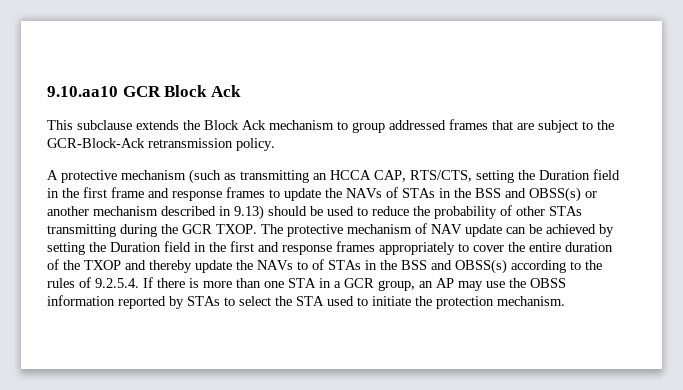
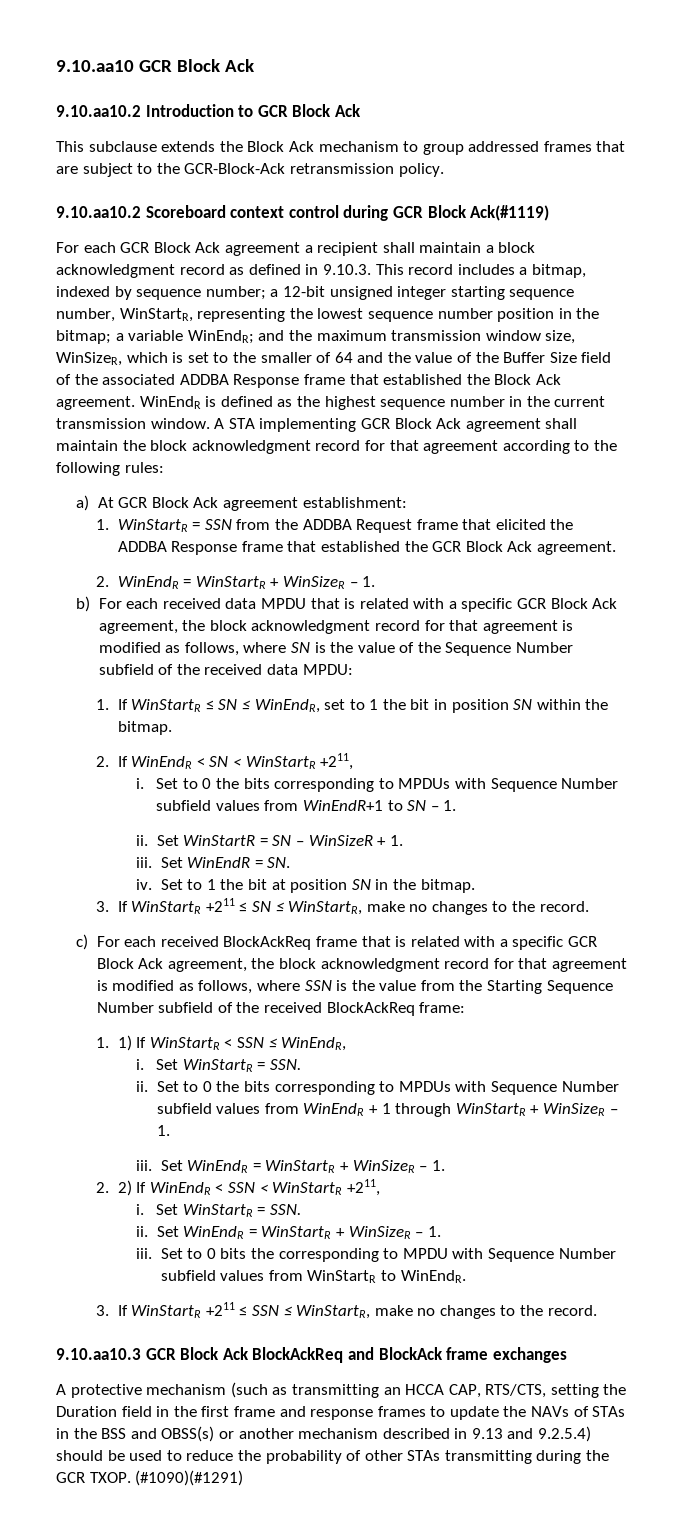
+ 9.10.aa10.2 Introduction to GCR Block Ack
+ 9.10.aa10.2 Scoreboard context control during GCR Block Ack(#1119)
+ For each GCR Block Ack agreement a recipient shall maintain a block acknowledgment record as defined in 9.10.3. This record includes a bitmap, indexed by sequence number; a 12-bit unsigned integer starting sequence number, WinStartR, representing the lowest sequence number position in the bitmap; a variable WinEndR; and the maximum transmission window size, WinSizeR, which is set to the smaller of 64 and the value of the Buffer Size field of the associated ADDBA Response frame that established the Block Ack agreement. WinEndR is defined as the highest sequence number in the current transmission window. A STA implementing GCR Block Ack agreement shall maintain the block acknowledgment record for that agreement according to the following rules:
+ a) At GCR Block Ack agreement establishment:
+ 1. WinStartR = SSN from the ADDBA Request frame that elicited the ADDBA Response frame that established the GCR Block Ack agreement.
+ 2. WinEndR = WinStartR + WinSizeR – 1.
+ b) For each received data MPDU that is related with a specific GCR Block Ack agreement, the block acknowledgment record for that agreement is modified as follows, where SN is the value of the Sequence Number subfield of the received data MPDU:
+ 1. If WinStartR ≤ SN ≤ WinEndR, set to 1 the bit in position SN within the bitmap.
+ 2. If WinEndR < SN < WinStartR +211,
+ i. Set to 0 the bits corresponding to MPDUs with Sequence Number subfield values from WinEndR+1 to SN – 1.
+ ii. Set WinStartR = SN – WinSizeR + 1.
+ iii. Set WinEndR = SN.
+ iv. Set to 1 the bit at position SN in the bitmap.
+ 3. If WinStartR +211 ≤ SN ≤ WinStartR, make no changes to the record.
+ c) For each received BlockAckReq frame that is related with a specific GCR Block Ack agreement, the block acknowledgment record for that agreement is modified as follows, where SSN is the value from the Starting Sequence Number subfield of the received BlockAckReq frame:
+ 1. 1) If WinStartR < SSN ≤ WinEndR,
+ i. Set WinStartR = SSN.
+ ii. Set to 0 the bits corresponding to MPDUs with Sequence Number subfield values from WinEndR + 1 through WinStartR + WinSizeR – 1.
+ iii. Set WinEndR = WinStartR + WinSizeR – 1.
+ 2. 2) If WinEndR < SSN < WinStartR +211,
+ i. Set WinStartR = SSN.
+ ii. Set WinEndR = WinStartR + WinSizeR – 1.
+ iii. Set to 0 bits the corresponding to MPDU with Sequence Number subfield values from WinStartR to WinEndR.
+ 3. If WinStartR +211 ≤ SSN ≤ WinStartR, make no changes to the record.
+ 9.10.aa10.3 GCR Block Ack BlockAckReq and BlockAck frame exchanges
- A protective mechanism (such as transmitting an HCCA CAP, RTS/CTS, setting the Duration field in the first frame and response frames to update the NAVs of STAs in the BSS and OBSS(s) or another mechanism described in 9.13) should be used to reduce the probability of other STAs transmitting during the GCR TXOP.
+ A protective mechanism (such as transmitting an HCCA CAP, RTS/CTS, setting the Duration field in the first frame and response frames to update the NAVs of STAs in the BSS and OBSS(s) or another mechanism described in 9.13 and 9.2.5.4) should be used to reduce the probability of other STAs transmitting during the GCR TXOP.
- The protective mechanism of NAV update can be achieved by setting the Duration field in the first and response frames appropriately to cover the entire duration of the TXOP and thereby update the NAVs to of STAs in the BSS and OBSS(s) according to the rules of 9.2.5.4. If there is more than one STA in a GCR group, an AP may use the OBSS information reported by STAs to select the STA used to initiate the protection mechanism.
+ (#1090)(#1291)

